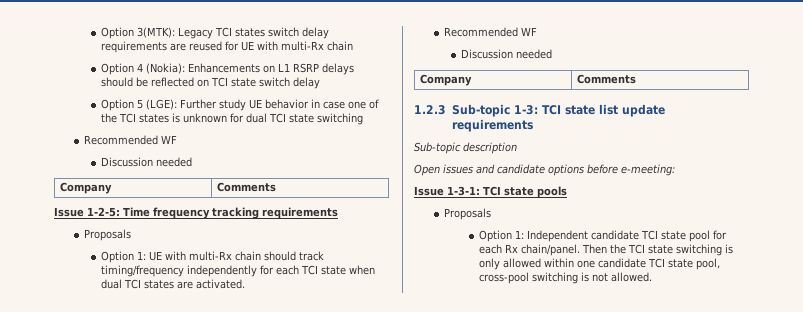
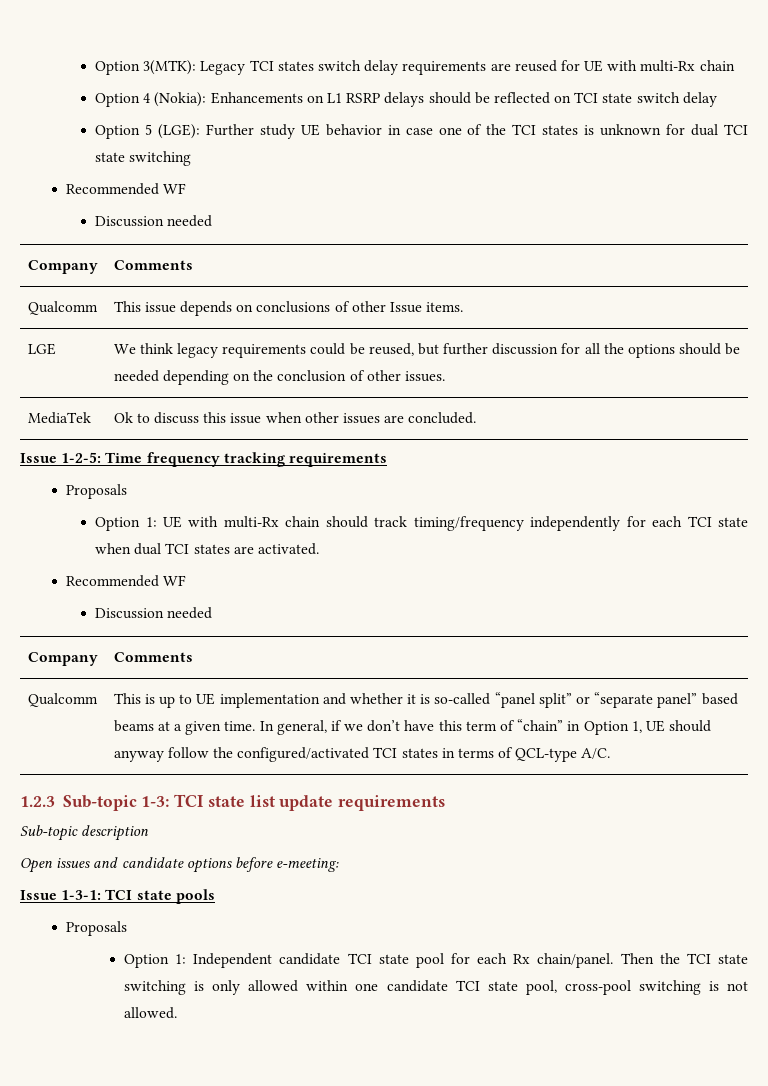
+ Qualcomm | This issue depends on conclusions of other Issue items.
+ LGE | We think legacy requirements could be reused, but further discussion for all the options should be needed depending on the conclusion of other issues.
+ MediaTek | Ok to discuss this issue when other issues are concluded.
+ Qualcomm | This is up to UE implementation and whether it is so-called “panel split” or “separate panel” based beams at a given time. In general, if we don’t have this term of “chain” in Option 1, UE should anyway follow the configured/activated TCI states in terms of QCL-type A/C.

